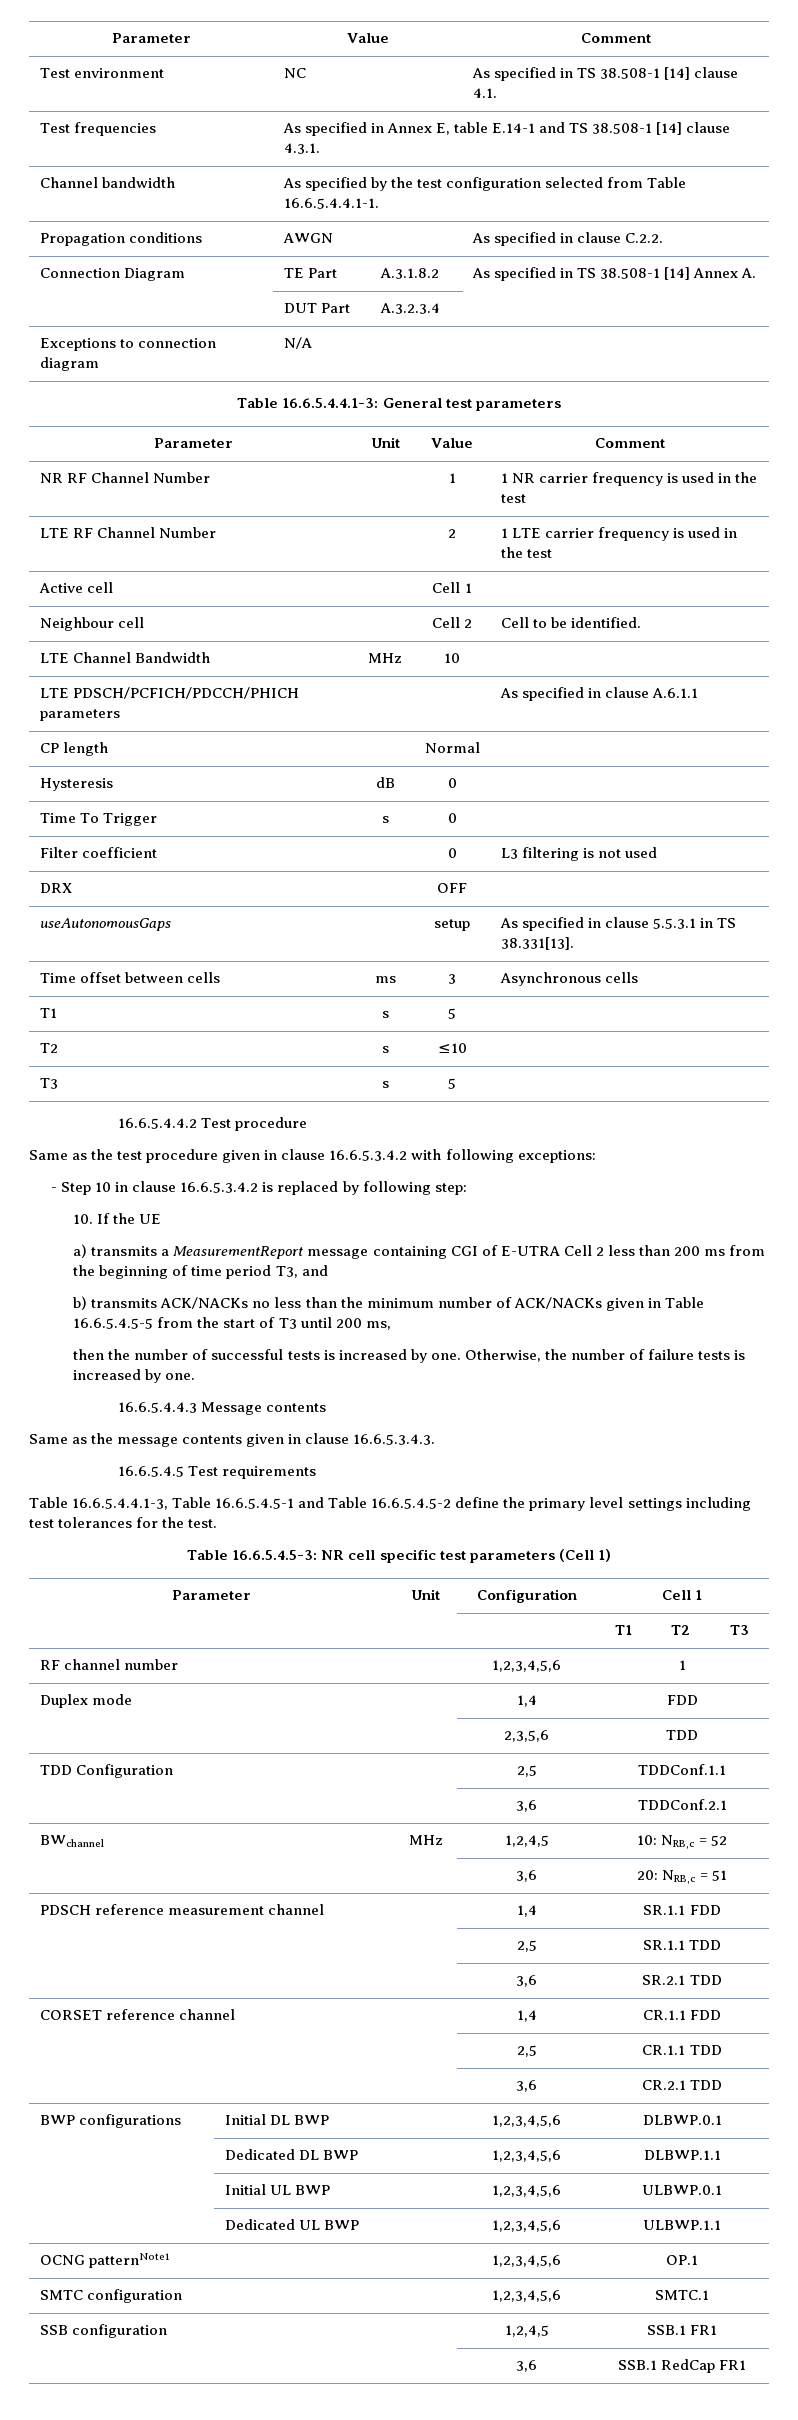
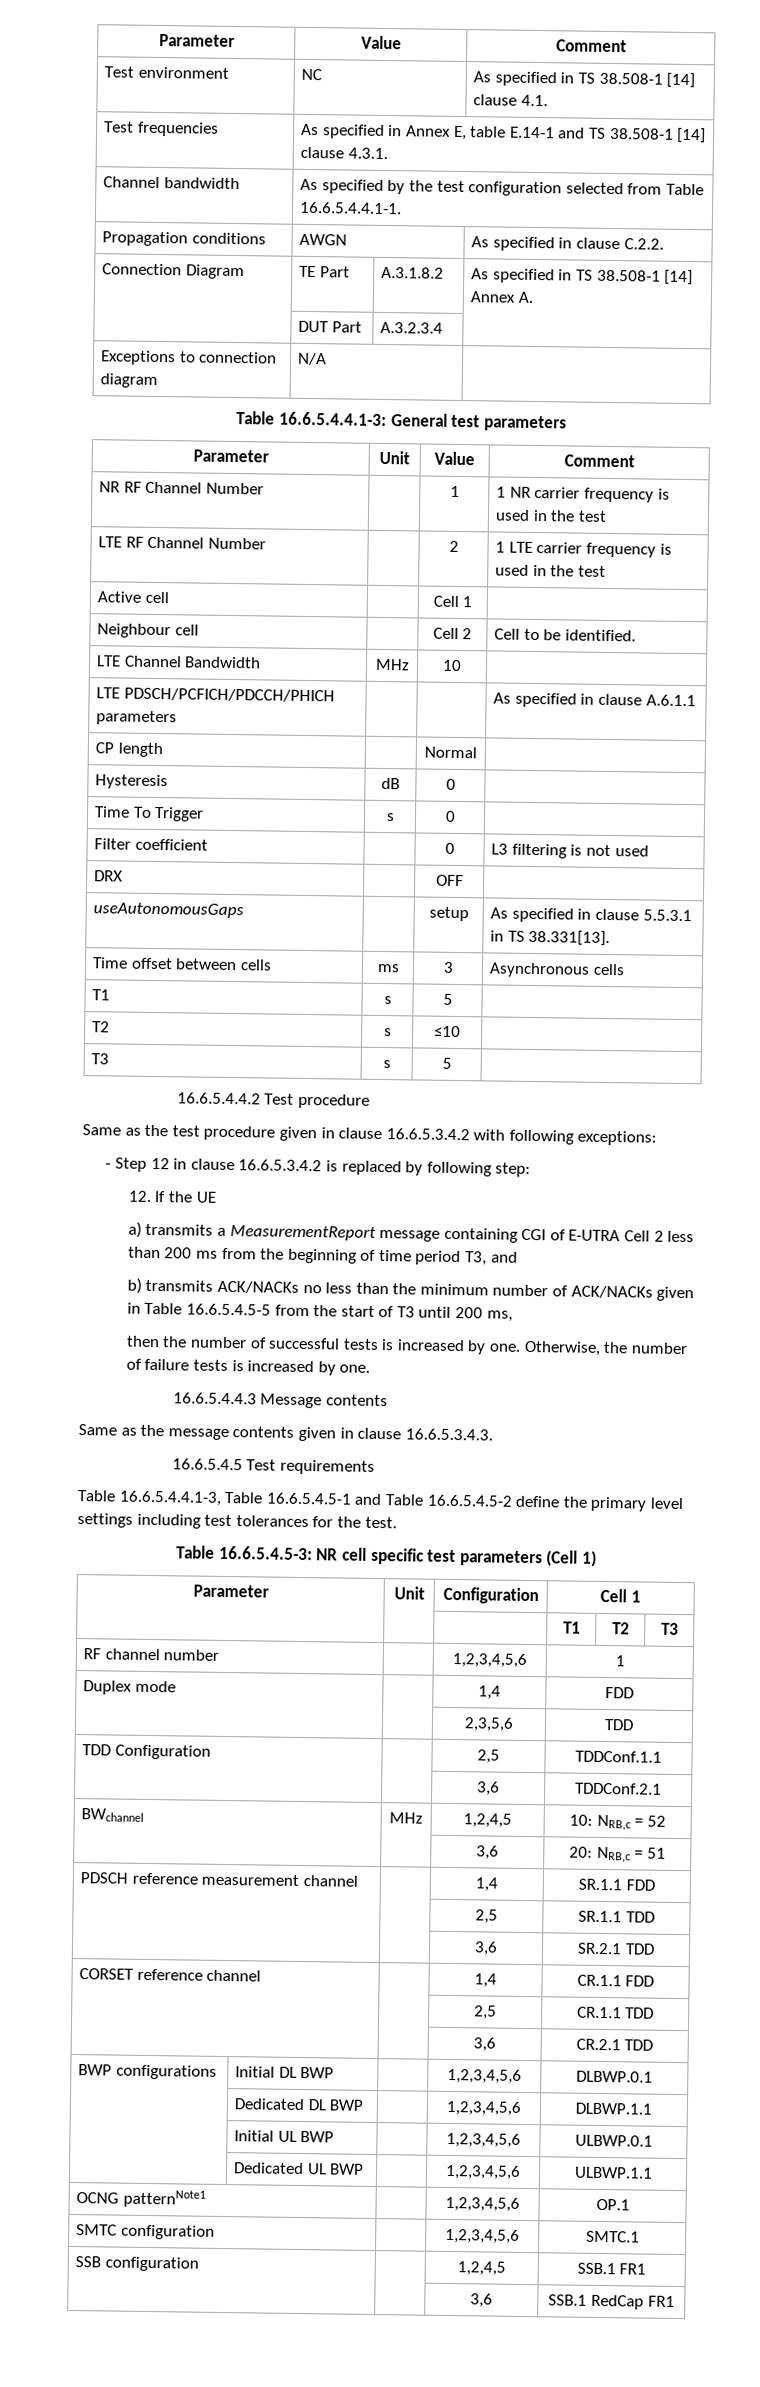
- - Step 10 in clause 16.6.5.3.4.2 is replaced by following step:
+ - Step 12 in clause 16.6.5.3.4.2 is replaced by following step:
- 10. If the UE
+ 12. If the UE

